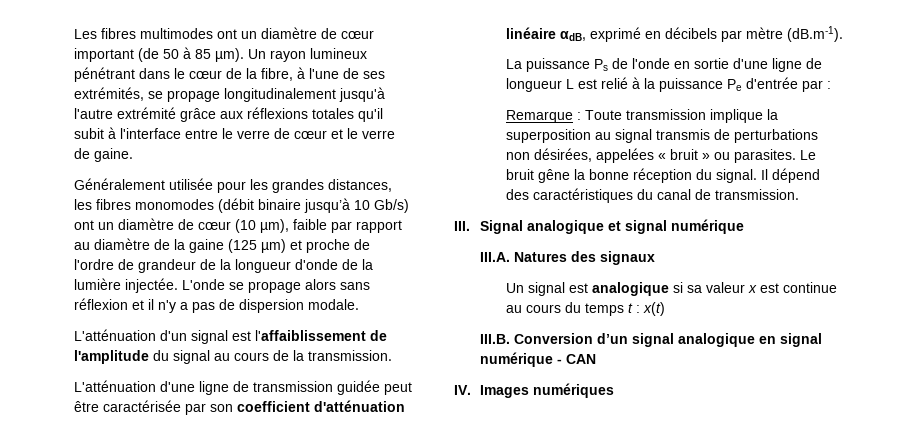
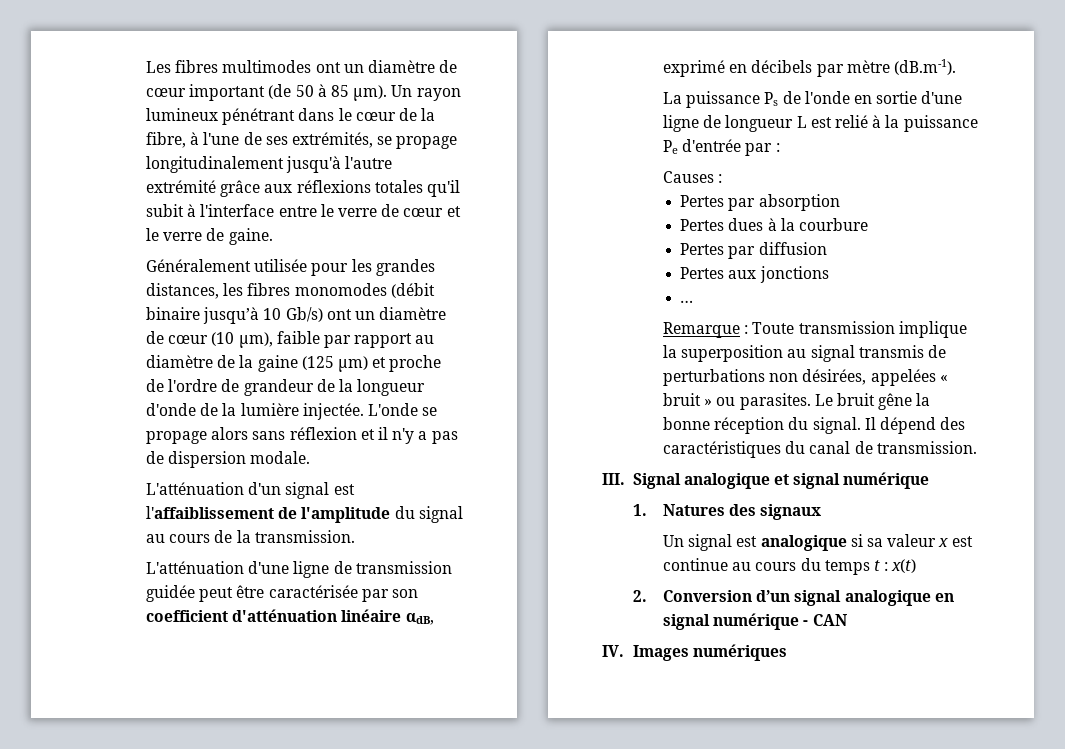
+ Causes :
+ Pertes par absorption
+ Pertes dues à la courbure
+ Pertes par diffusion
+ Pertes aux jonctions
+ …
- III.A. Natures des signaux
+ 1. Natures des signaux
- III.B. Conversion d’un signal analogique en signal numérique - CAN
+ 2. Conversion d’un signal analogique en signal numérique - CAN

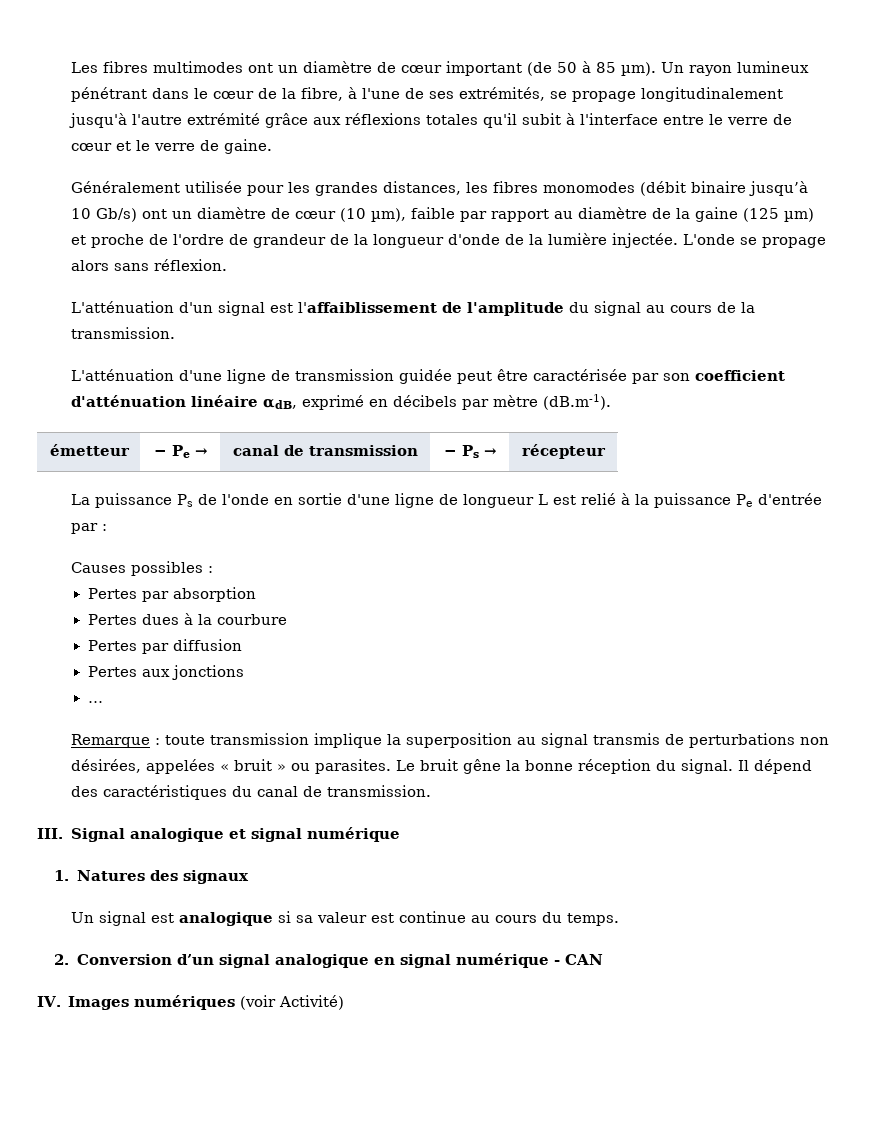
- L'onde se propage alors sans réflexion et il n'y a pas de dispersion modale.
+ L'onde se propage alors sans réflexion.
+ émetteur | − Pe → | canal de transmission | − Ps → | récepteur
- Causes :
+ Causes possibles :
- Remarque : Toute transmission implique la superposition au signal transmis de perturbations non désirées, appelées « bruit » ou parasites.
+ Remarque : toute transmission implique la superposition au signal transmis de perturbations non désirées, appelées « bruit » ou parasites.
- Un signal est analogique si sa valeur x est continue au cours du temps t : x(t)
+ Un signal est analogique si sa valeur est continue au cours du temps.
- IV. Images numériques
+ IV. Images numériques (voir Activité)

